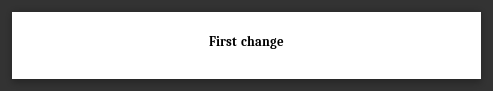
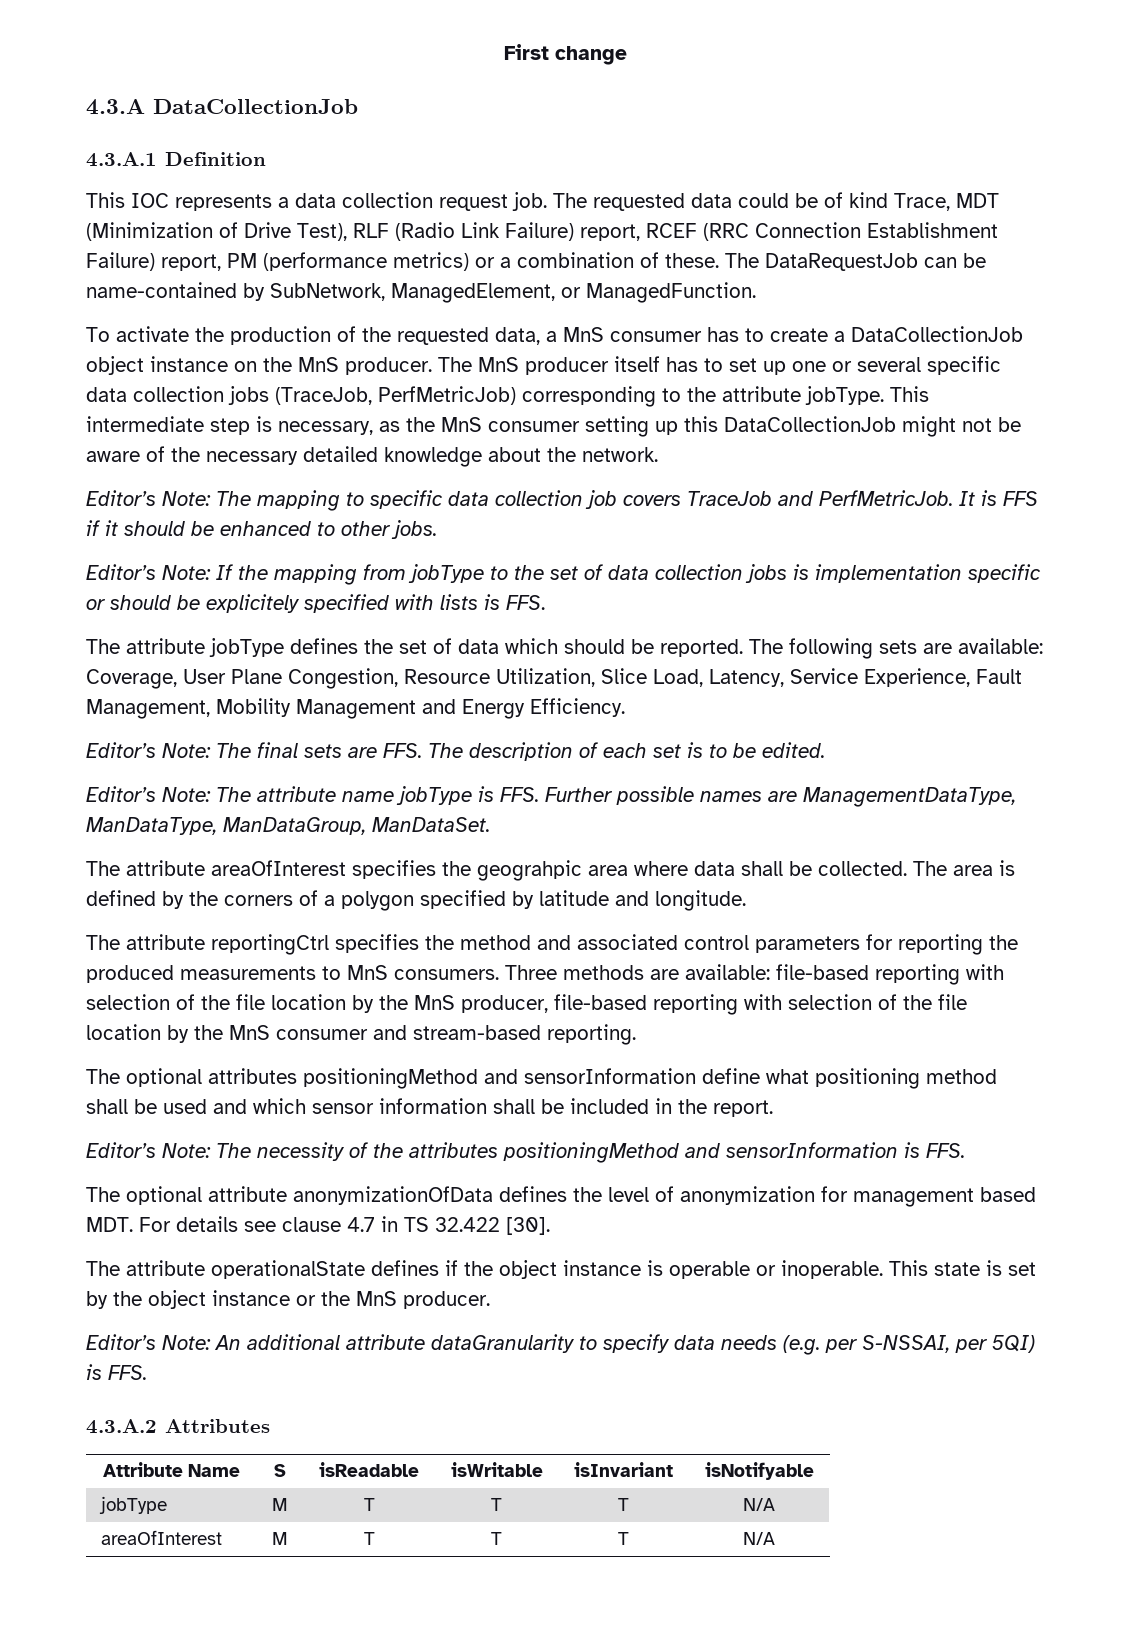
+ 4.3.A DataCollectionJob
+ 4.3.A.1 Definition
+ This IOC represents a data collection request job. The requested data could be of kind Trace, MDT (Minimization of Drive Test), RLF (Radio Link Failure) report, RCEF (RRC Connection Establishment Failure) report, PM (performance metrics) or a combination of these. The DataRequestJob can be name-contained by SubNetwork, ManagedElement, or ManagedFunction.
+ To activate the production of the requested data, a MnS consumer has to create a DataCollectionJob object instance on the MnS producer. The MnS producer itself has to set up one or several specific data collection jobs (TraceJob, PerfMetricJob) corresponding to the attribute jobType. This intermediate step is necessary, as the MnS consumer setting up this DataCollectionJob might not be aware of the necessary detailed knowledge about the network.
+ Editor’s Note: The mapping to specific data collection job covers TraceJob and PerfMetricJob. It is FFS if it should be enhanced to other jobs.
+ Editor’s Note: If the mapping from jobType to the set of data collection jobs is implementation specific or should be explicitely specified with lists is FFS.
+ The attribute jobType defines the set of data which should be reported. The following sets are available: Coverage, User Plane Congestion, Resource Utilization, Slice Load, Latency, Service Experience, Fault Management, Mobility Management and Energy Efficiency.
+ Editor’s Note: The final sets are FFS. The description of each set is to be edited.
+ Editor’s Note: The attribute name jobType is FFS. Further possible names are ManagementDataType, ManDataType, ManDataGroup, ManDataSet.
+ The attribute areaOfInterest specifies the geograhpic area where data shall be collected. The area is defined by the corners of a polygon specified by latitude and longitude.
+ The attribute reportingCtrl specifies the method and associated control parameters for reporting the produced measurements to MnS consumers. Three methods are available: file-based reporting with selection of the file location by the MnS producer, file-based reporting with selection of the file location by the MnS consumer and stream-based reporting.
+ The optional attributes positioningMethod and sensorInformation define what positioning method shall be used and which sensor information shall be included in the report.
+ Editor’s Note: The necessity of the attributes positioningMethod and sensorInformation is FFS.
+ The optional attribute anonymizationOfData defines the level of anonymization for management based MDT. For details see clause 4.7 in TS 32.422 [30].
+ The attribute operationalState defines if the object instance is operable or inoperable. This state is set by the object instance or the MnS producer.
+ Editor’s Note: An additional attribute dataGranularity to specify data needs (e.g. per S-NSSAI, per 5QI) is FFS.
+ 4.3.A.2 Attributes
+ Attribute Name | S | isReadable | isWritable | isInvariant | isNotifyable
+ jobType | M | T | T | T | N/A
+ areaOfInterest | M | T | T | T | N/A

